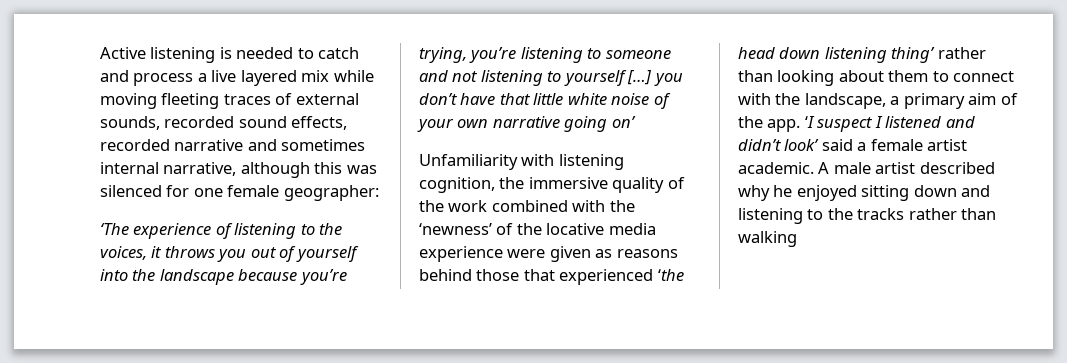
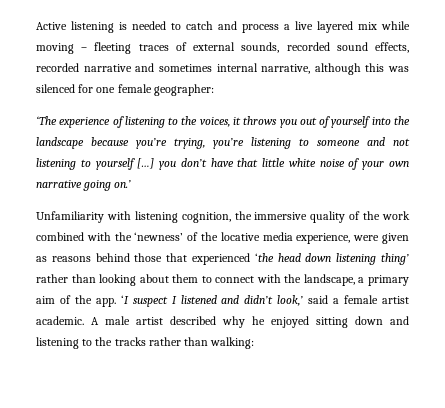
- Active listening is needed to catch and process a live layered mix while moving fleeting traces of external sounds, recorded sound effects, recorded narrative and sometimes internal narrative, although this was silenced for one female geographer:
+ Active listening is needed to catch and process a live layered mix while moving – fleeting traces of external sounds, recorded sound effects, recorded narrative and sometimes internal narrative, although this was silenced for one female geographer:
- ‘The experience of listening to the voices, it throws you out of yourself into the landscape because you’re trying, you’re listening to someone and not listening to yourself […] you don’t have that little white noise of your own narrative going on’
+ ‘The experience of listening to the voices, it throws you out of yourself into the landscape because you’re trying, you’re listening to someone and not listening to yourself […] you don’t have that little white noise of your own narrative going on.’
- Unfamiliarity with listening cognition, the immersive quality of the work combined with the ‘newness’ of the locative media experience were given as reasons behind those that experienced ‘the head down listening thing’ rather than looking about them to connect with the landscape, a primary aim of the app.
+ Unfamiliarity with listening cognition, the immersive quality of the work combined with the ‘newness’ of the locative media experience, were given as reasons behind those that experienced ‘the head down listening thing’ rather than looking about them to connect with the landscape, a primary aim of the app.
- ‘I suspect I listened and didn’t look’ said a female artist academic.
+ ‘I suspect I listened and didn’t look,’ said a female artist academic.
- A male artist described why he enjoyed sitting down and listening to the tracks rather than walking
+ A male artist described why he enjoyed sitting down and listening to the tracks rather than walking:

